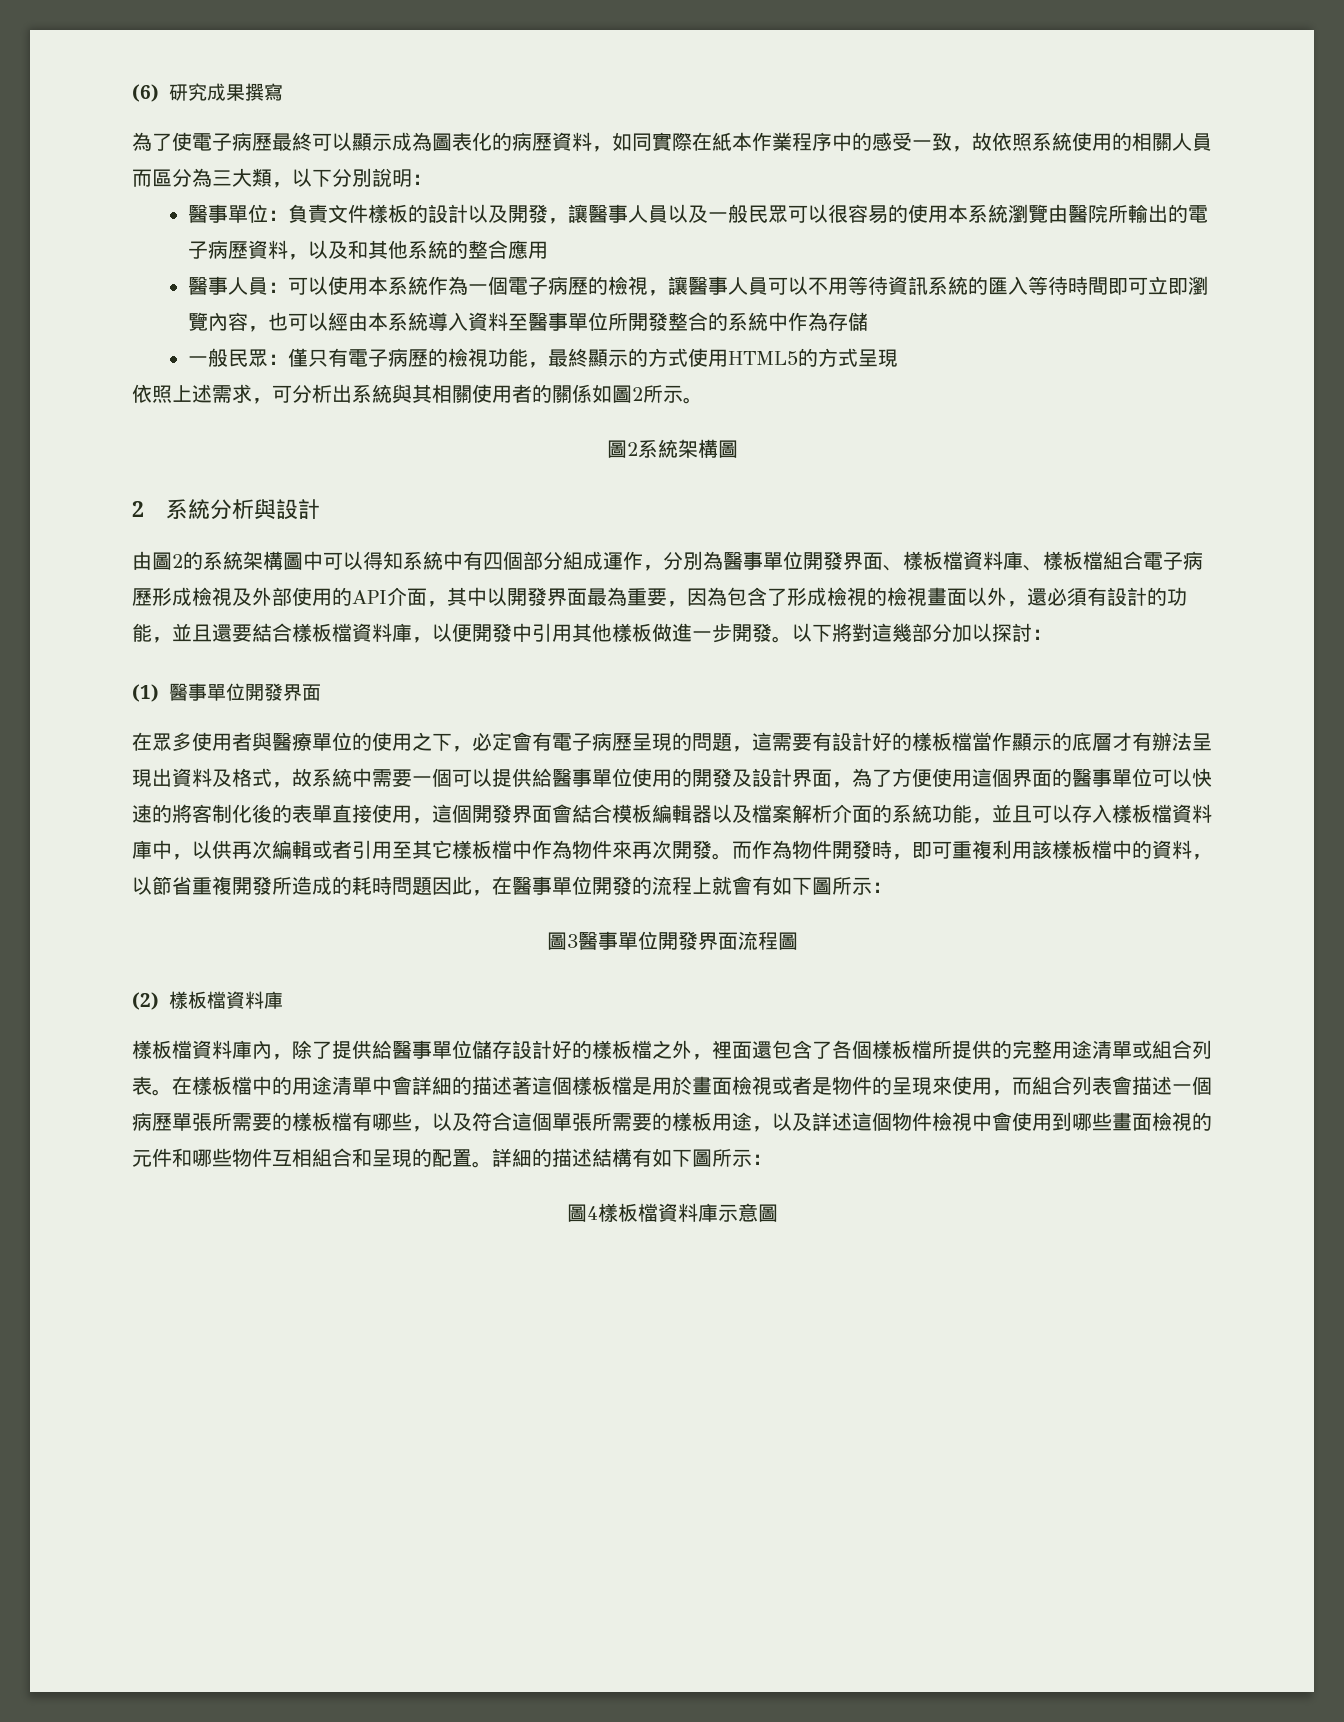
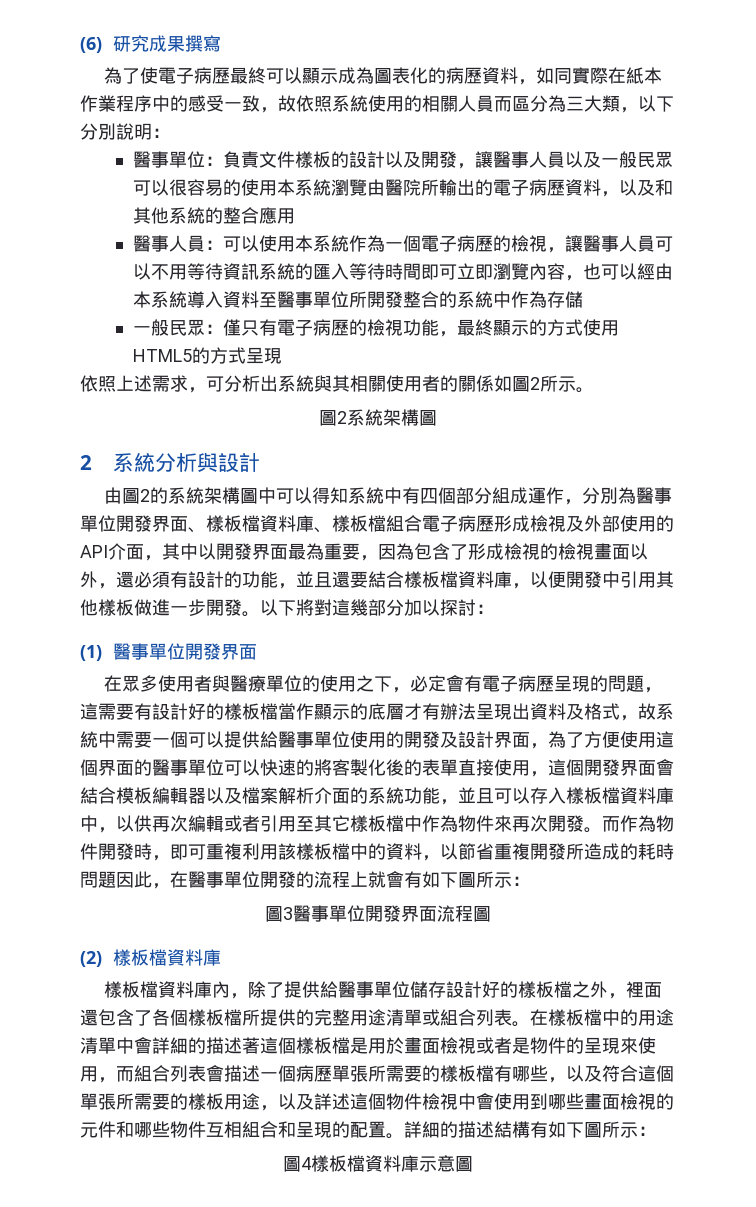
- 在眾多使用者與醫療單位的使用之下，必定會有電子病歷呈現的問題，這需要有設計好的樣板檔當作顯示的底層才有辦法呈現出資料及格式，故系統中需要一個可以提供給醫事單位使用的開發及設計界面，為了方便使用這個界面的醫事單位可以快速的將客制化後的表單直接使用，這個開發界面會結合模板編輯器以及檔案解析介面的系統功能，並且可以存入樣板檔資料庫中，以供再次編輯或者引用至其它樣板檔中作為物件來再次開發。
+ 在眾多使用者與醫療單位的使用之下，必定會有電子病歷呈現的問題，這需要有設計好的樣板檔當作顯示的底層才有辦法呈現出資料及格式，故系統中需要一個可以提供給醫事單位使用的開發及設計界面，為了方便使用這個界面的醫事單位可以快速的將客製化後的表單直接使用，這個開發界面會結合模板編輯器以及檔案解析介面的系統功能，並且可以存入樣板檔資料庫中，以供再次編輯或者引用至其它樣板檔中作為物件來再次開發。

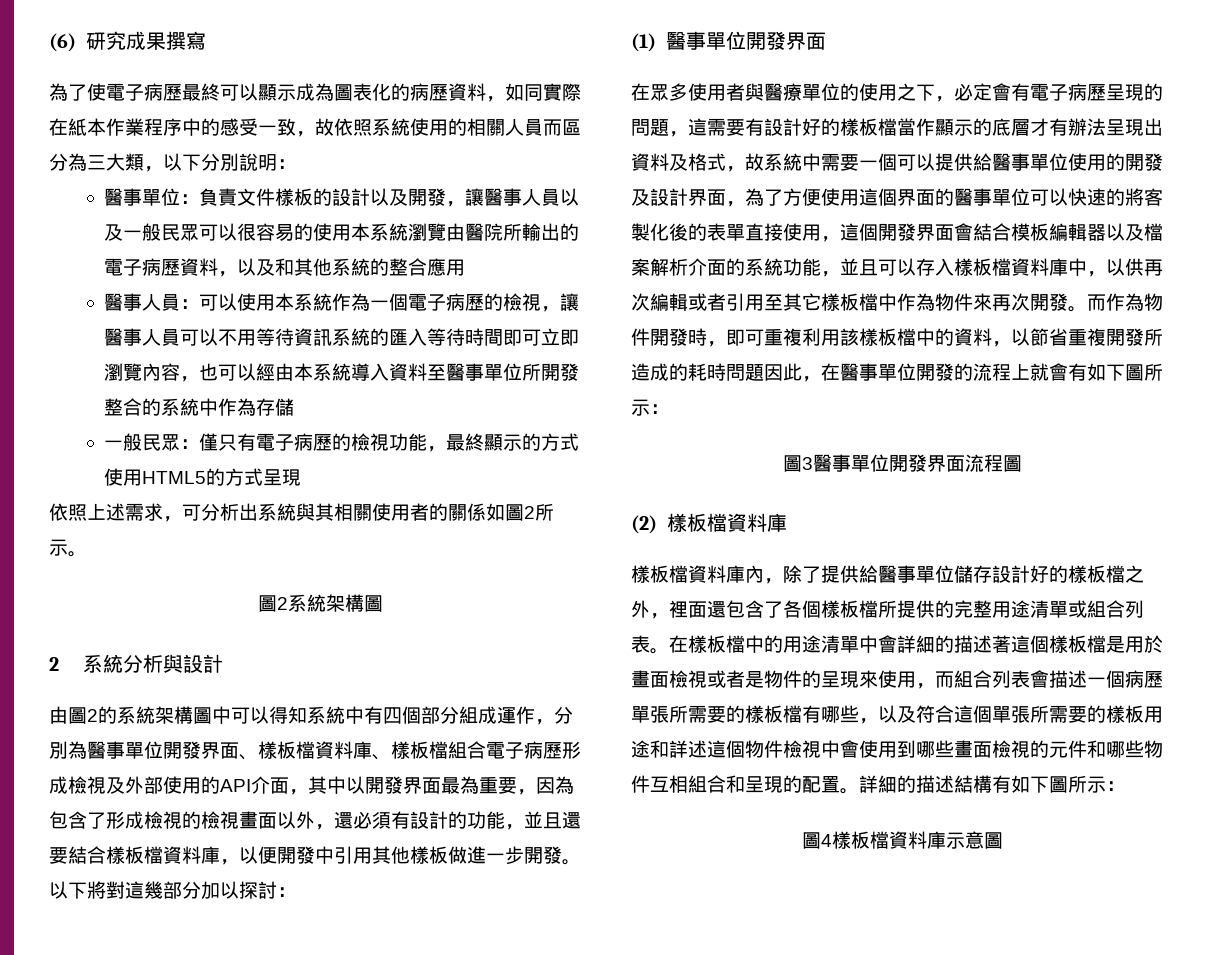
- 在樣板檔中的用途清單中會詳細的描述著這個樣板檔是用於畫面檢視或者是物件的呈現來使用，而組合列表會描述一個病歷單張所需要的樣板檔有哪些，以及符合這個單張所需要的樣板用途，以及詳述這個物件檢視中會使用到哪些畫面檢視的元件和哪些物件互相組合和呈現的配置。
+ 在樣板檔中的用途清單中會詳細的描述著這個樣板檔是用於畫面檢視或者是物件的呈現來使用，而組合列表會描述一個病歷單張所需要的樣板檔有哪些，以及符合這個單張所需要的樣板用途和詳述這個物件檢視中會使用到哪些畫面檢視的元件和哪些物件互相組合和呈現的配置。

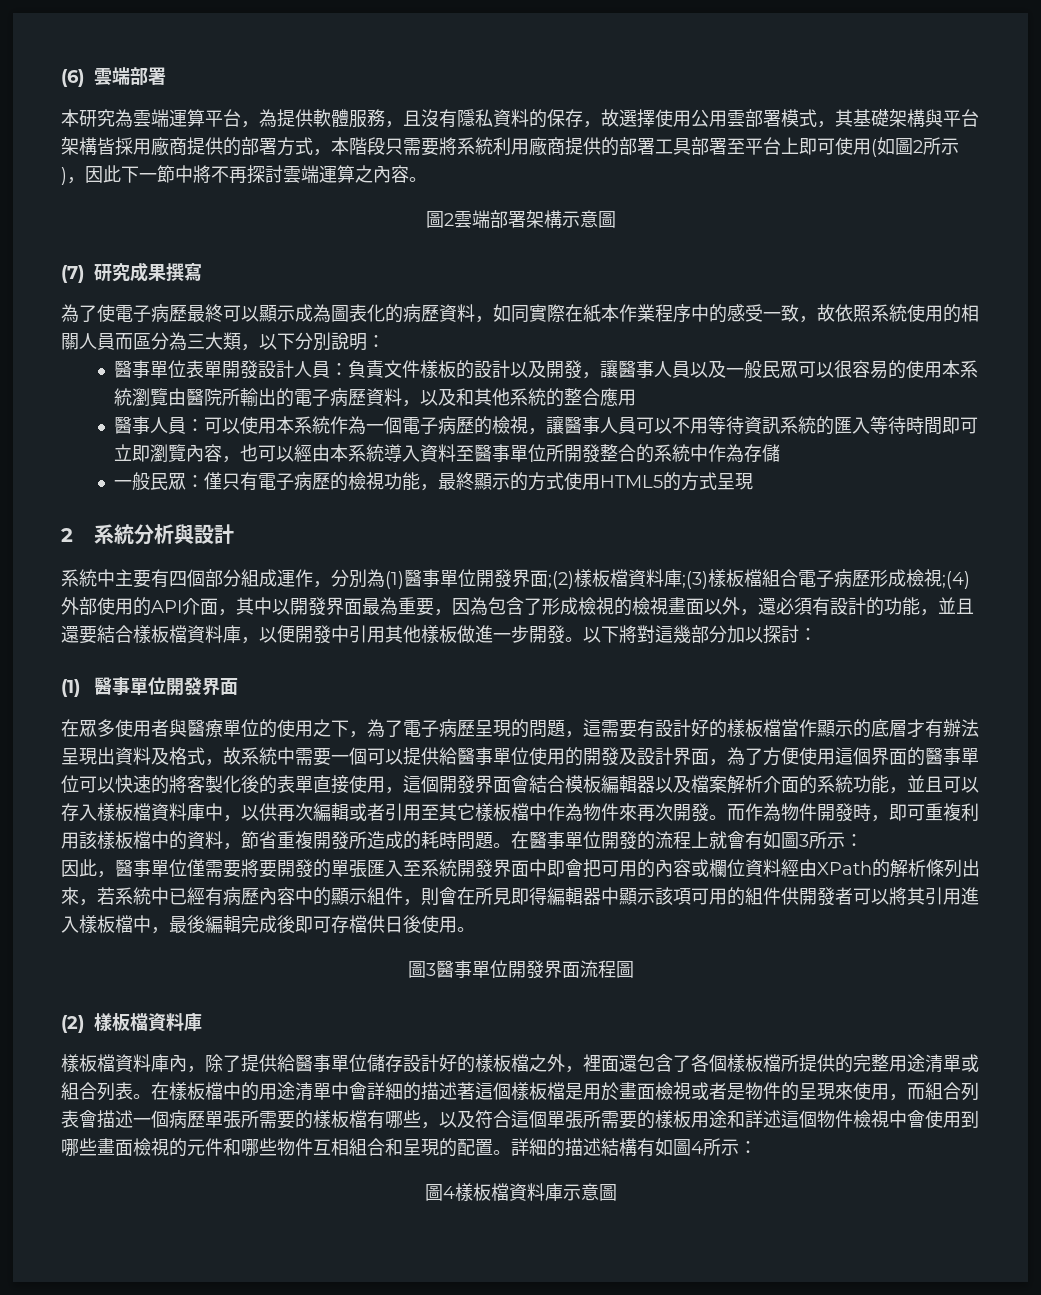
- (6)研究成果撰寫
+ (6)雲端部署
+ 本研究為雲端運算平台，為提供軟體服務，且沒有隱私資料的保存，故選擇使用公用雲部署模式，其基礎架構與平台架構皆採用廠商提供的部署方式，本階段只需要將系統利用廠商提供的部署工具部署至平台上即可使用(如圖2所示)，因此下一節中將不再探討雲端運算之內容。
+ 圖2雲端部署架構示意圖
+ (7)研究成果撰寫
- 醫事單位：負責文件樣板的設計以及開發，讓醫事人員以及一般民眾可以很容易的使用本系統瀏覽由醫院所輸出的電子病歷資料，以及和其他系統的整合應用
+ 醫事單位表單開發設計人員：負責文件樣板的設計以及開發，讓醫事人員以及一般民眾可以很容易的使用本系統瀏覽由醫院所輸出的電子病歷資料，以及和其他系統的整合應用
- 依照上述需求，可分析出系統與其相關使用者的關係如圖2所示。
- 圖2系統架構圖
- 由圖2的系統架構圖中可以得知系統中有四個部分組成運作，分別為醫事單位開發界面、樣板檔資料庫、樣板檔組合電子病歷形成檢視及外部使用的API介面，其中以開發界面最為重要，因為包含了形成檢視的檢視畫面以外，還必須有設計的功能，並且還要結合樣板檔資料庫，以便開發中引用其他樣板做進一步開發。
+ 系統中主要有四個部分組成運作，分別為(1)醫事單位開發界面;(2)樣板檔資料庫;(3)樣板檔組合電子病歷形成檢視;(4)外部使用的API介面，其中以開發界面最為重要，因為包含了形成檢視的檢視畫面以外，還必須有設計的功能，並且還要結合樣板檔資料庫，以便開發中引用其他樣板做進一步開發。
- 在眾多使用者與醫療單位的使用之下，必定會有電子病歷呈現的問題，這需要有設計好的樣板檔當作顯示的底層才有辦法呈現出資料及格式，故系統中需要一個可以提供給醫事單位使用的開發及設計界面，為了方便使用這個界面的醫事單位可以快速的將客製化後的表單直接使用，這個開發界面會結合模板編輯器以及檔案解析介面的系統功能，並且可以存入樣板檔資料庫中，以供再次編輯或者引用至其它樣板檔中作為物件來再次開發。
+ 在眾多使用者與醫療單位的使用之下，為了電子病歷呈現的問題，這需要有設計好的樣板檔當作顯示的底層才有辦法呈現出資料及格式，故系統中需要一個可以提供給醫事單位使用的開發及設計界面，為了方便使用這個界面的醫事單位可以快速的將客製化後的表單直接使用，這個開發界面會結合模板編輯器以及檔案解析介面的系統功能，並且可以存入樣板檔資料庫中，以供再次編輯或者引用至其它樣板檔中作為物件來再次開發。
- 而作為物件開發時，即可重複利用該樣板檔中的資料，以節省重複開發所造成的耗時問題因此，在醫事單位開發的流程上就會有如下圖所示：
+ 而作為物件開發時，即可重複利用該樣板檔中的資料，節省重複開發所造成的耗時問題。在醫事單位開發的流程上就會有如圖3所示：
+ 因此，醫事單位僅需要將要開發的單張匯入至系統開發界面中即會把可用的內容或欄位資料經由XPath的解析條列出來，若系統中已經有病歷內容中的顯示組件，則會在所見即得編輯器中顯示該項可用的組件供開發者可以將其引用進入樣板檔中，最後編輯完成後即可存檔供日後使用。
- 詳細的描述結構有如下圖所示：
+ 詳細的描述結構有如圖4所示：

